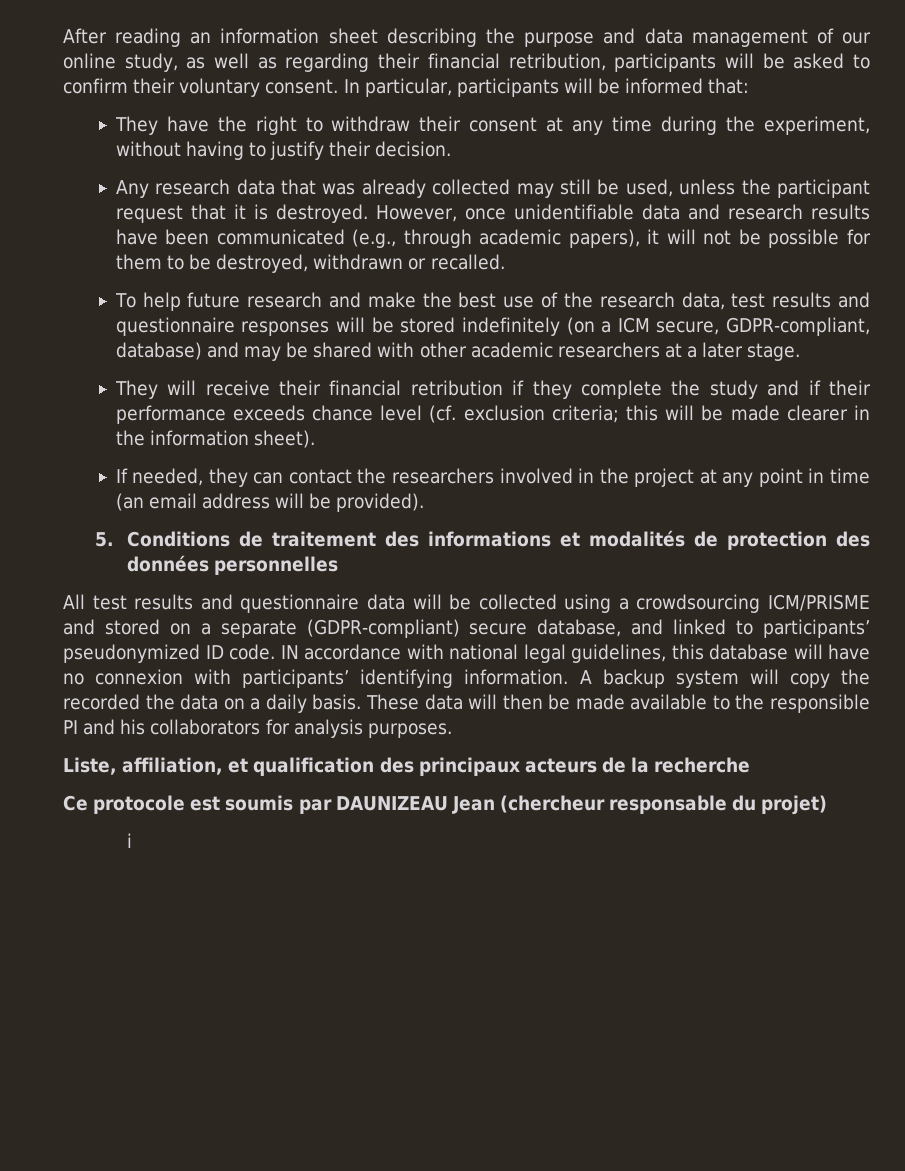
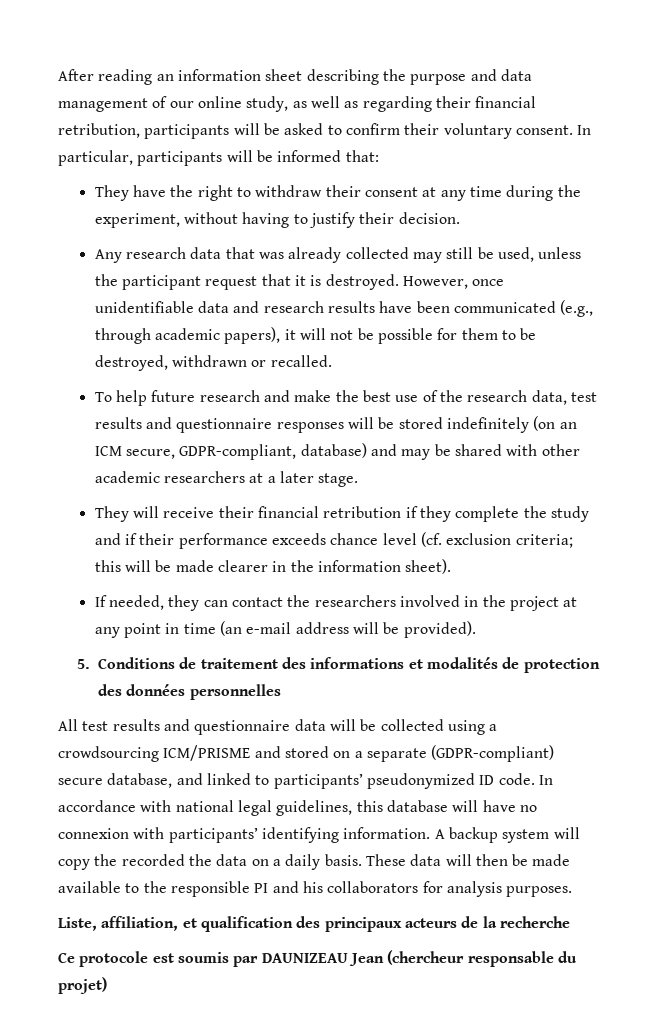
- To help future research and make the best use of the research data, test results and questionnaire responses will be stored indefinitely (on a ICM secure, GDPR-compliant, database) and may be shared with other academic researchers at a later stage.
+ To help future research and make the best use of the research data, test results and questionnaire responses will be stored indefinitely (on an ICM secure, GDPR-compliant, database) and may be shared with other academic researchers at a later stage.
- If needed, they can contact the researchers involved in the project at any point in time (an email address will be provided).
+ If needed, they can contact the researchers involved in the project at any point in time (an e-mail address will be provided).
- IN accordance with national legal guidelines, this database will have no connexion with participants’ identifying information.
+ In accordance with national legal guidelines, this database will have no connexion with participants’ identifying information.
- i

